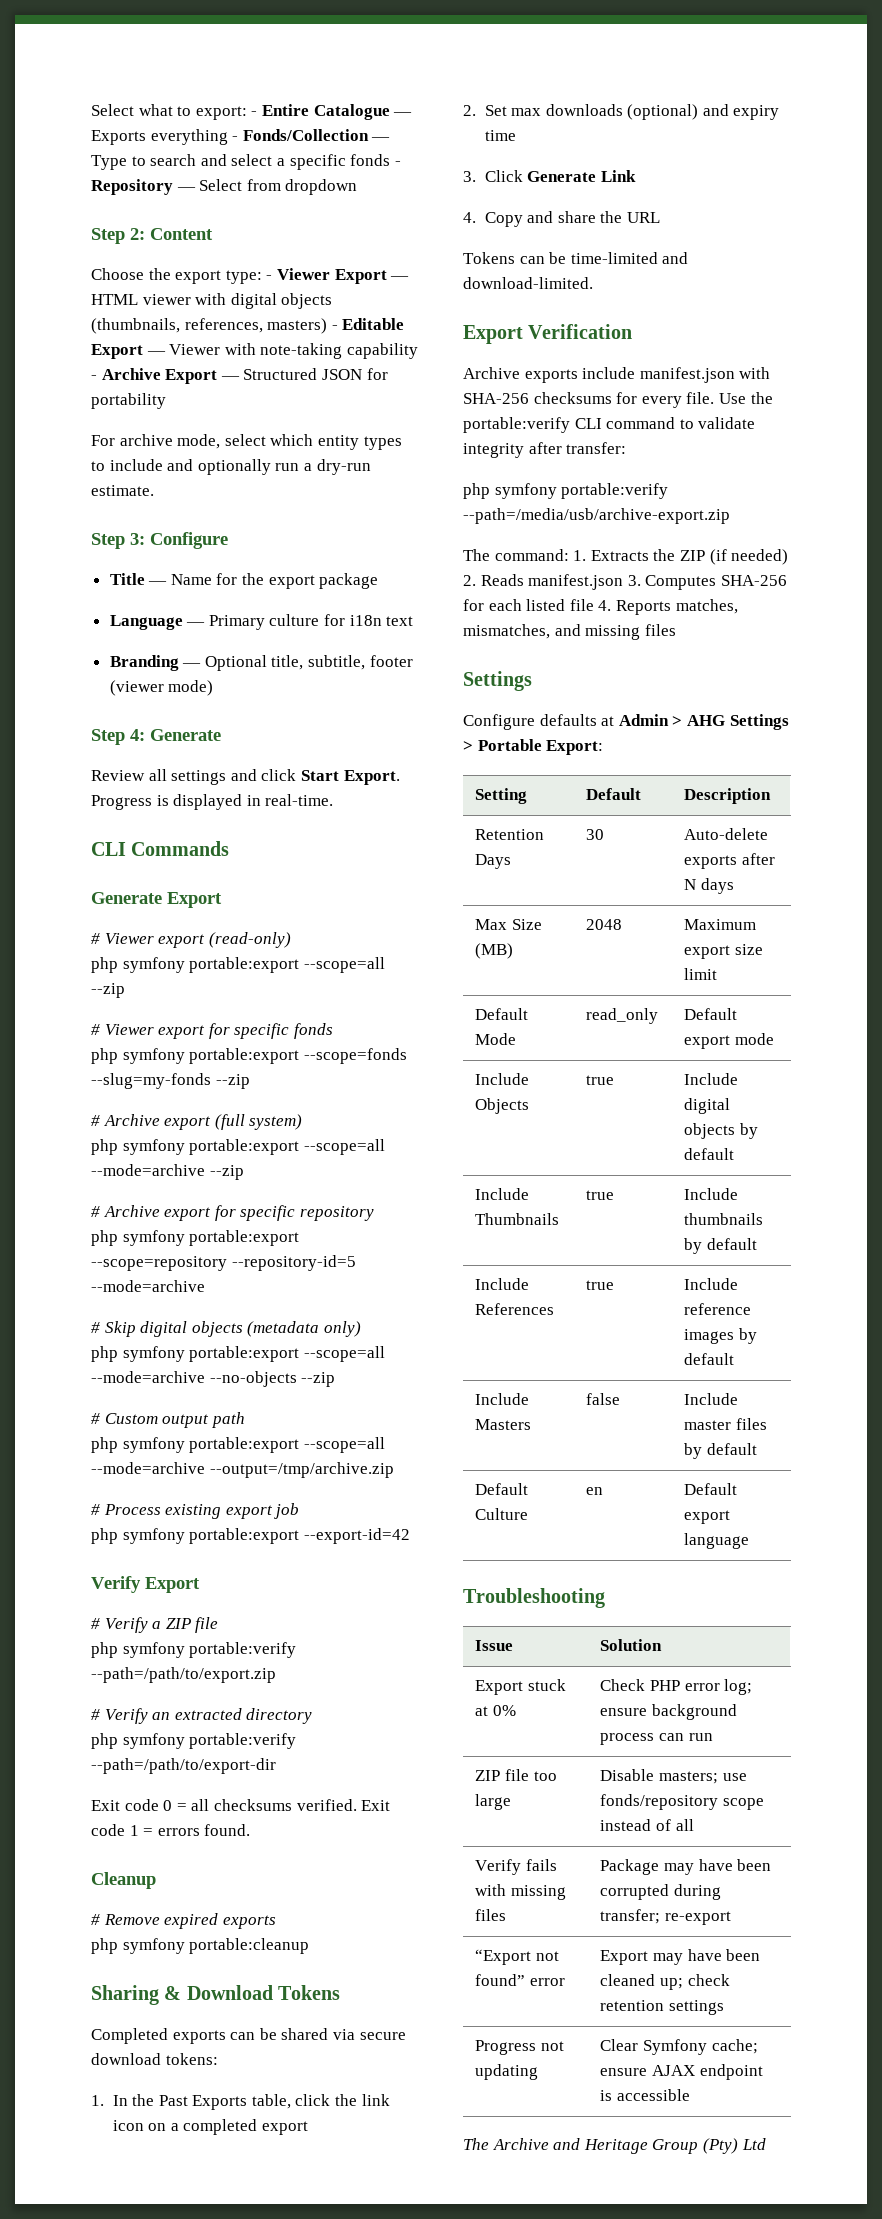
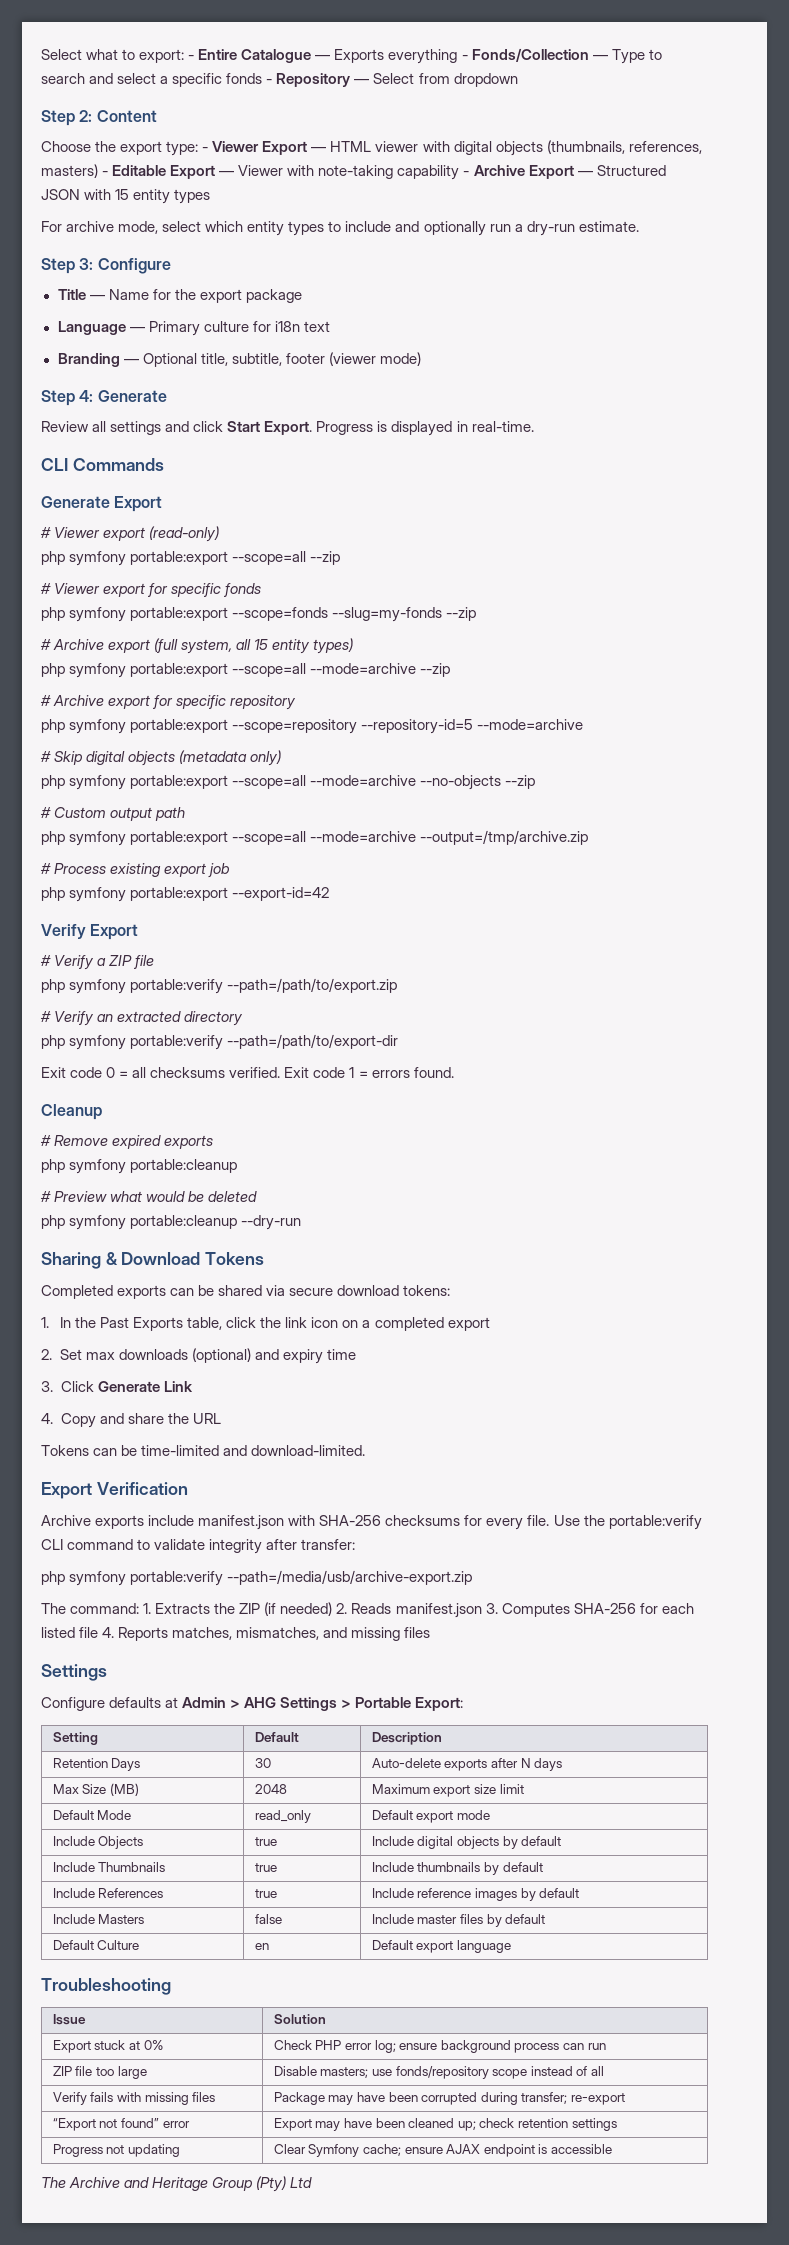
- Choose the export type: - Viewer Export — HTML viewer with digital objects (thumbnails, references, masters) - Editable Export — Viewer with note-taking capability - Archive Export — Structured JSON for portability
+ Choose the export type: - Viewer Export — HTML viewer with digital objects (thumbnails, references, masters) - Editable Export — Viewer with note-taking capability - Archive Export — Structured JSON with 15 entity types
- # Archive export (full system)
+ # Archive export (full system, all 15 entity types)
+ # Preview what would be deleted
+ php symfony portable:cleanup --dry-run

